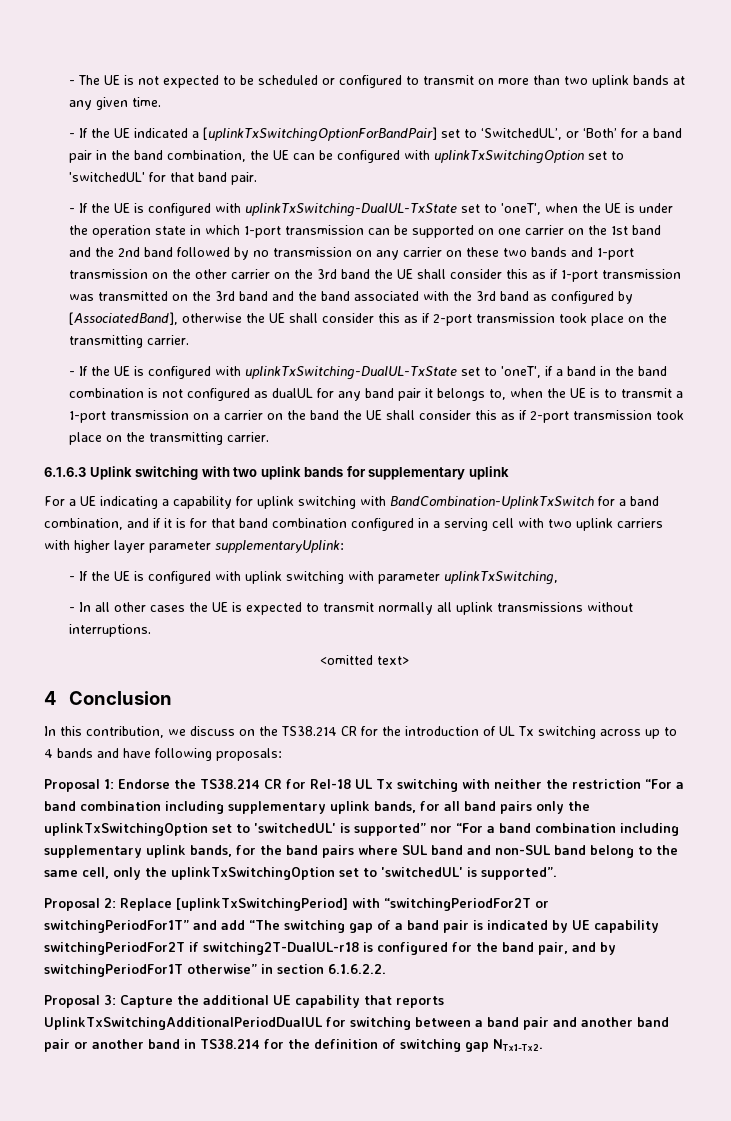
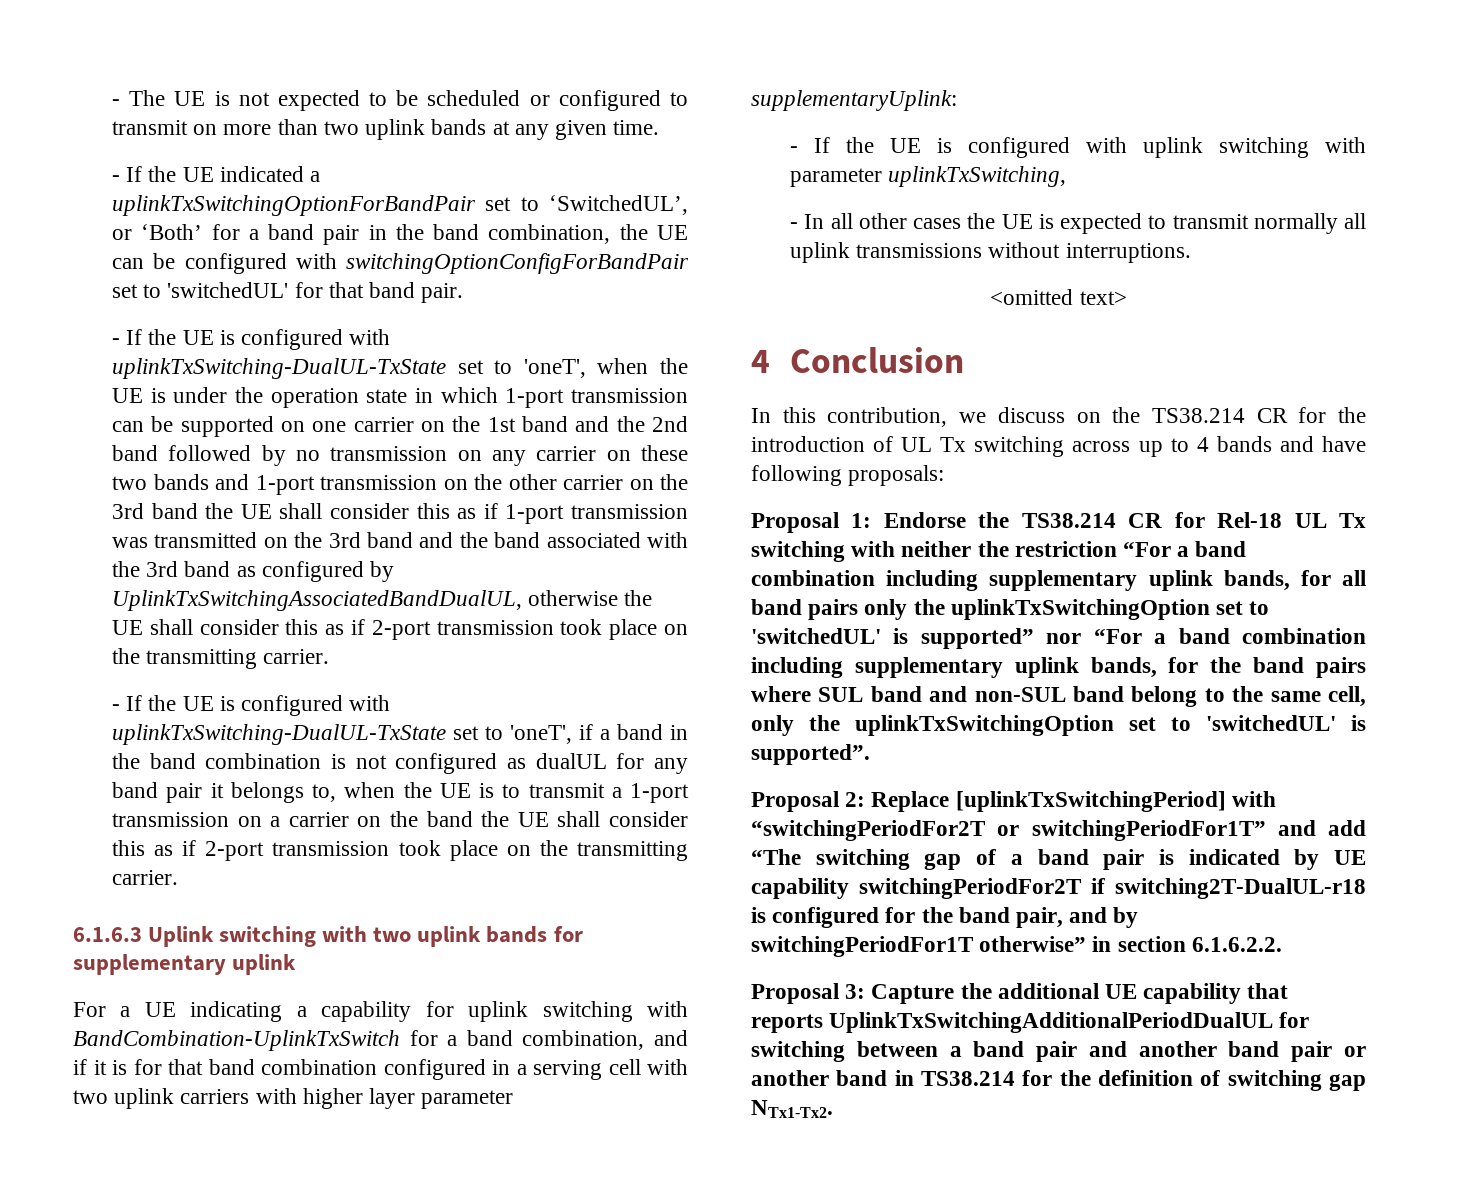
- - If the UE indicated a [uplinkTxSwitchingOptionForBandPair] set to ‘SwitchedUL’, or ‘Both’ for a band pair in the band combination, the UE can be configured with uplinkTxSwitchingOption set to 'switchedUL' for that band pair.
+ - If the UE indicated a uplinkTxSwitchingOptionForBandPair set to ‘SwitchedUL’, or ‘Both’ for a band pair in the band combination, the UE can be configured with switchingOptionConfigForBandPair set to 'switchedUL' for that band pair.
- - If the UE is configured with uplinkTxSwitching-DualUL-TxState set to 'oneT', when the UE is under the operation state in which 1-port transmission can be supported on one carrier on the 1st band and the 2nd band followed by no transmission on any carrier on these two bands and 1-port transmission on the other carrier on the 3rd band the UE shall consider this as if 1-port transmission was transmitted on the 3rd band and the band associated with the 3rd band as configured by [AssociatedBand], otherwise the UE shall consider this as if 2-port transmission took place on the transmitting carrier.
+ - If the UE is configured with uplinkTxSwitching-DualUL-TxState set to 'oneT', when the UE is under the operation state in which 1-port transmission can be supported on one carrier on the 1st band and the 2nd band followed by no transmission on any carrier on these two bands and 1-port transmission on the other carrier on the 3rd band the UE shall consider this as if 1-port transmission was transmitted on the 3rd band and the band associated with the 3rd band as configured by UplinkTxSwitchingAssociatedBandDualUL, otherwise the UE shall consider this as if 2-port transmission took place on the transmitting carrier.

